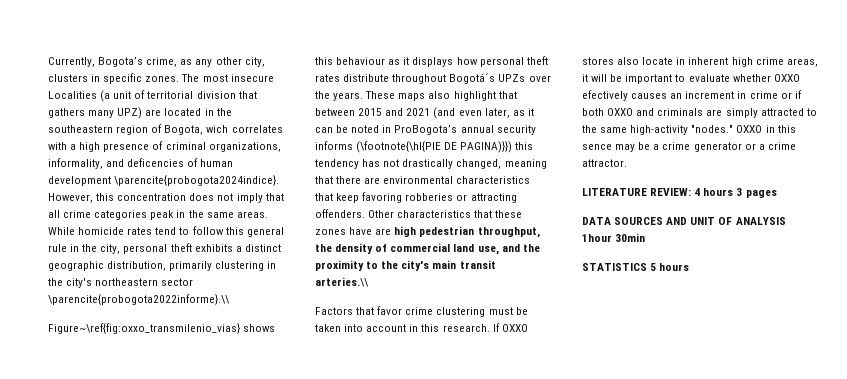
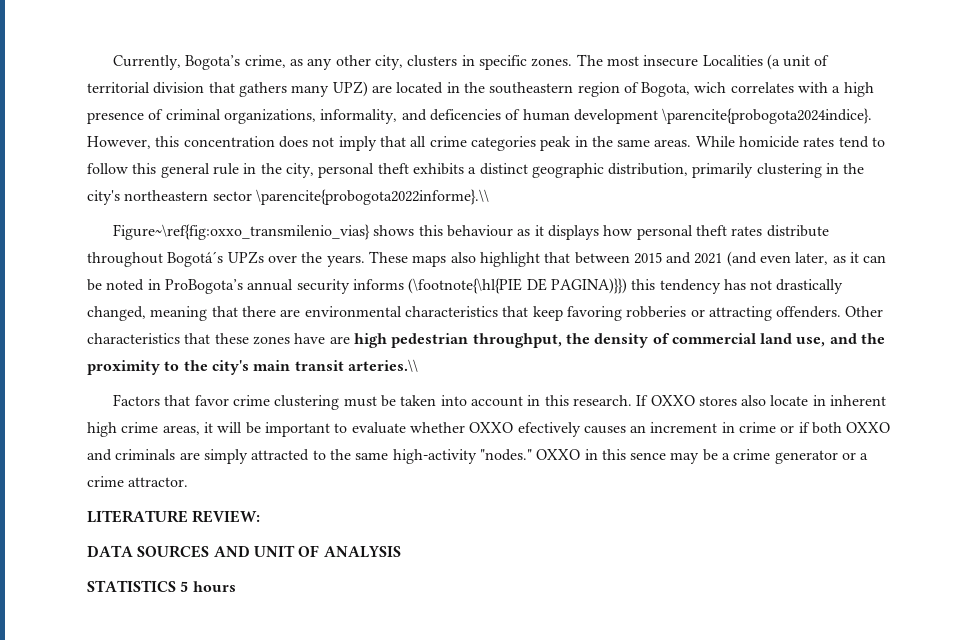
- LITERATURE REVIEW: 4 hours 3 pages
+ LITERATURE REVIEW:
- DATA SOURCES AND UNIT OF ANALYSIS 1hour 30min
+ DATA SOURCES AND UNIT OF ANALYSIS

